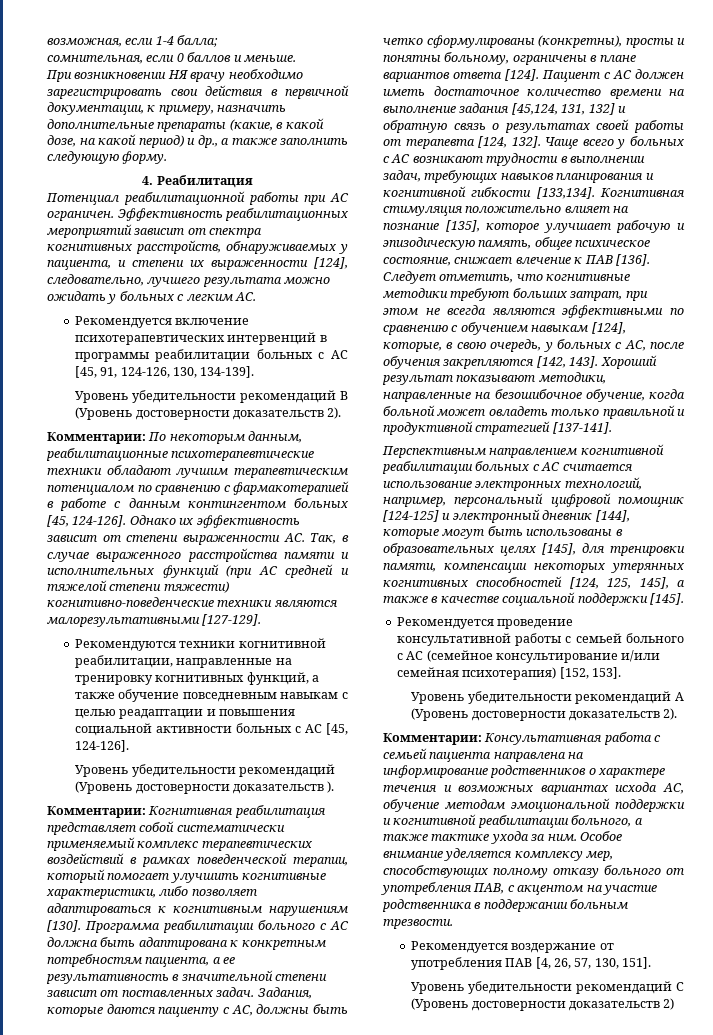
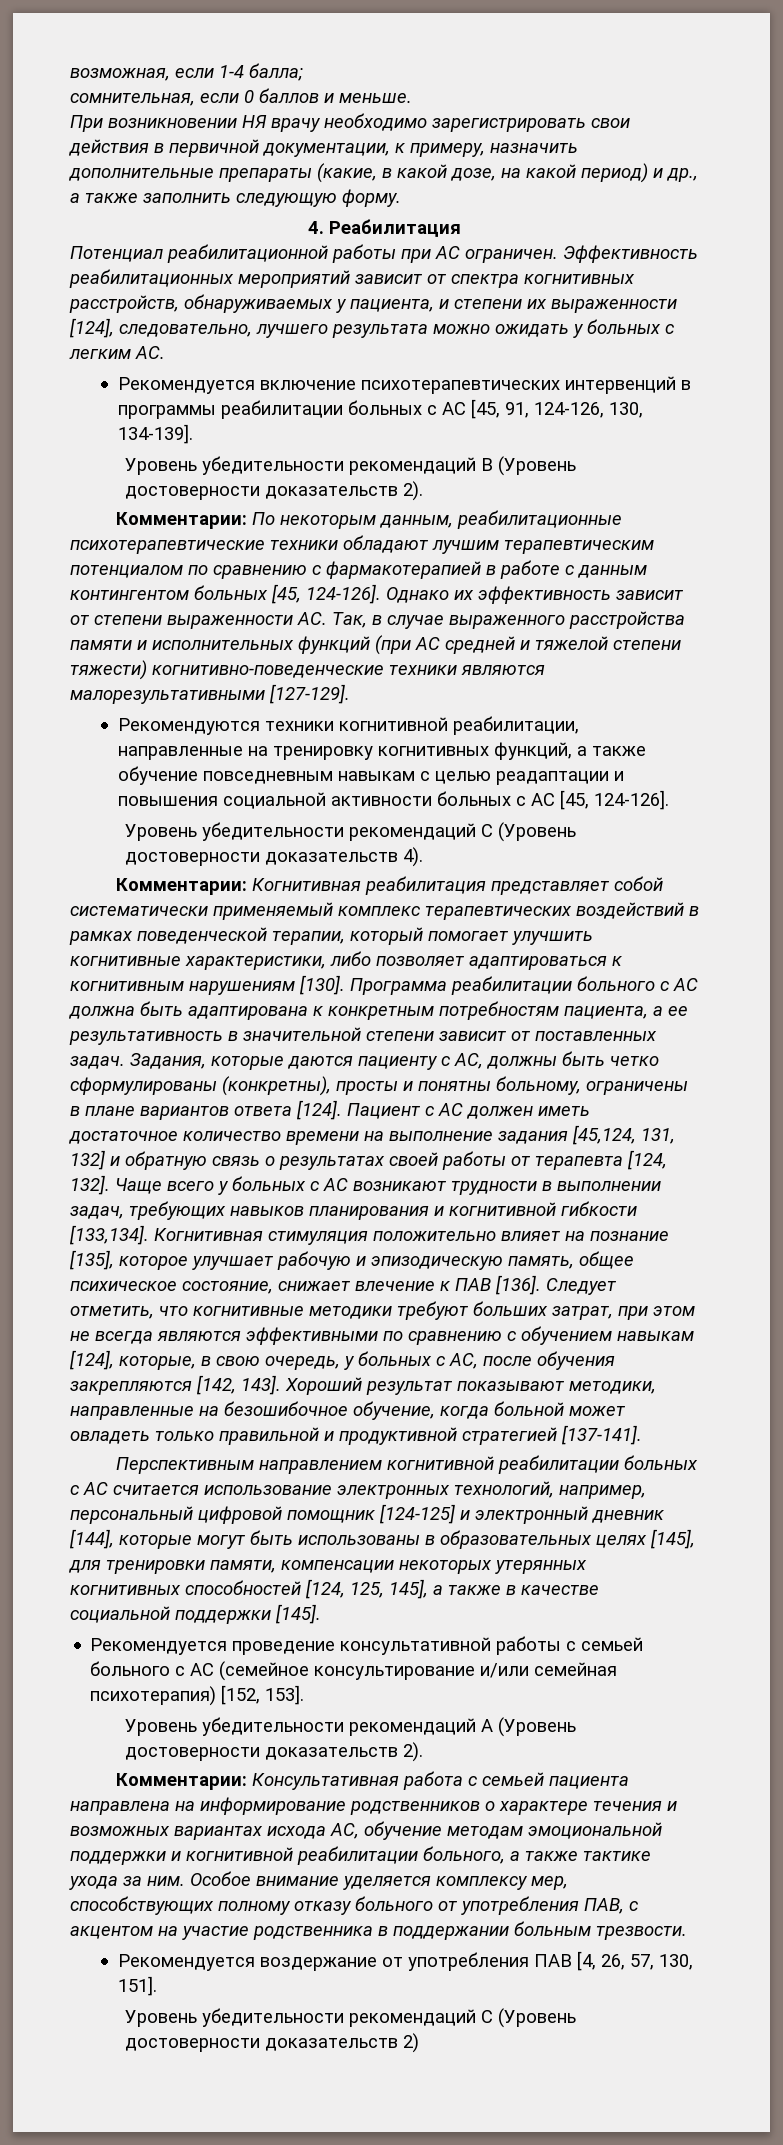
- Уровень убедительности рекомендаций (Уровень достоверности доказательств ).
+ Уровень убедительности рекомендаций С (Уровень достоверности доказательств 4).

